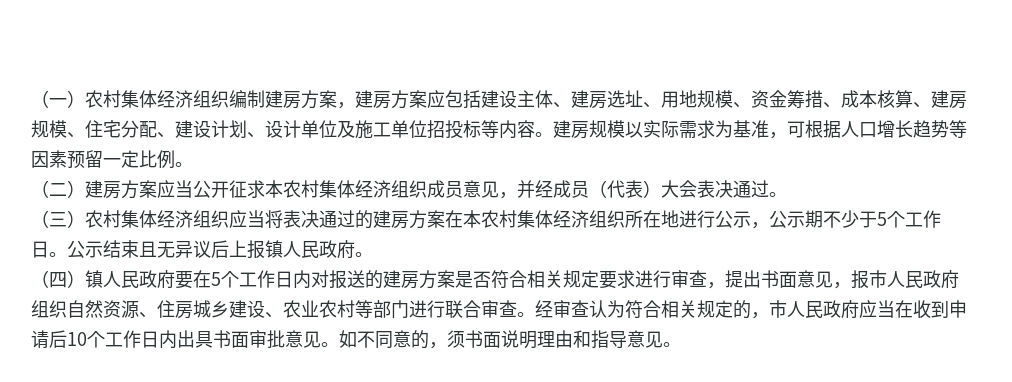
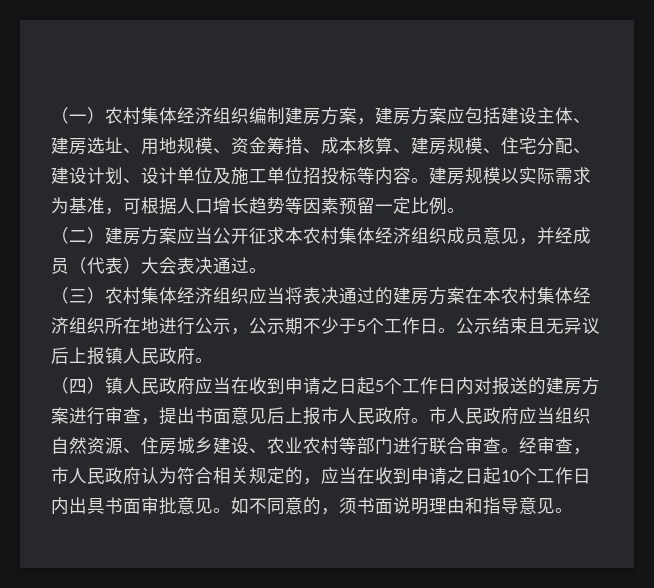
- （四）镇人民政府要在5个工作日内对报送的建房方案是否符合相关规定要求进行审查，提出书面意见，报市人民政府组织自然资源、住房城乡建设、农业农村等部门进行联合审查。
+ （四）镇人民政府应当在收到申请之日起5个工作日内对报送的建房方案进行审查，提出书面意见后上报市人民政府。市人民政府应当组织自然资源、住房城乡建设、农业农村等部门进行联合审查。
- 经审查认为符合相关规定的，市人民政府应当在收到申请后10个工作日内出具书面审批意见。
+ 经审查，市人民政府认为符合相关规定的，应当在收到申请之日起10个工作日内出具书面审批意见。

